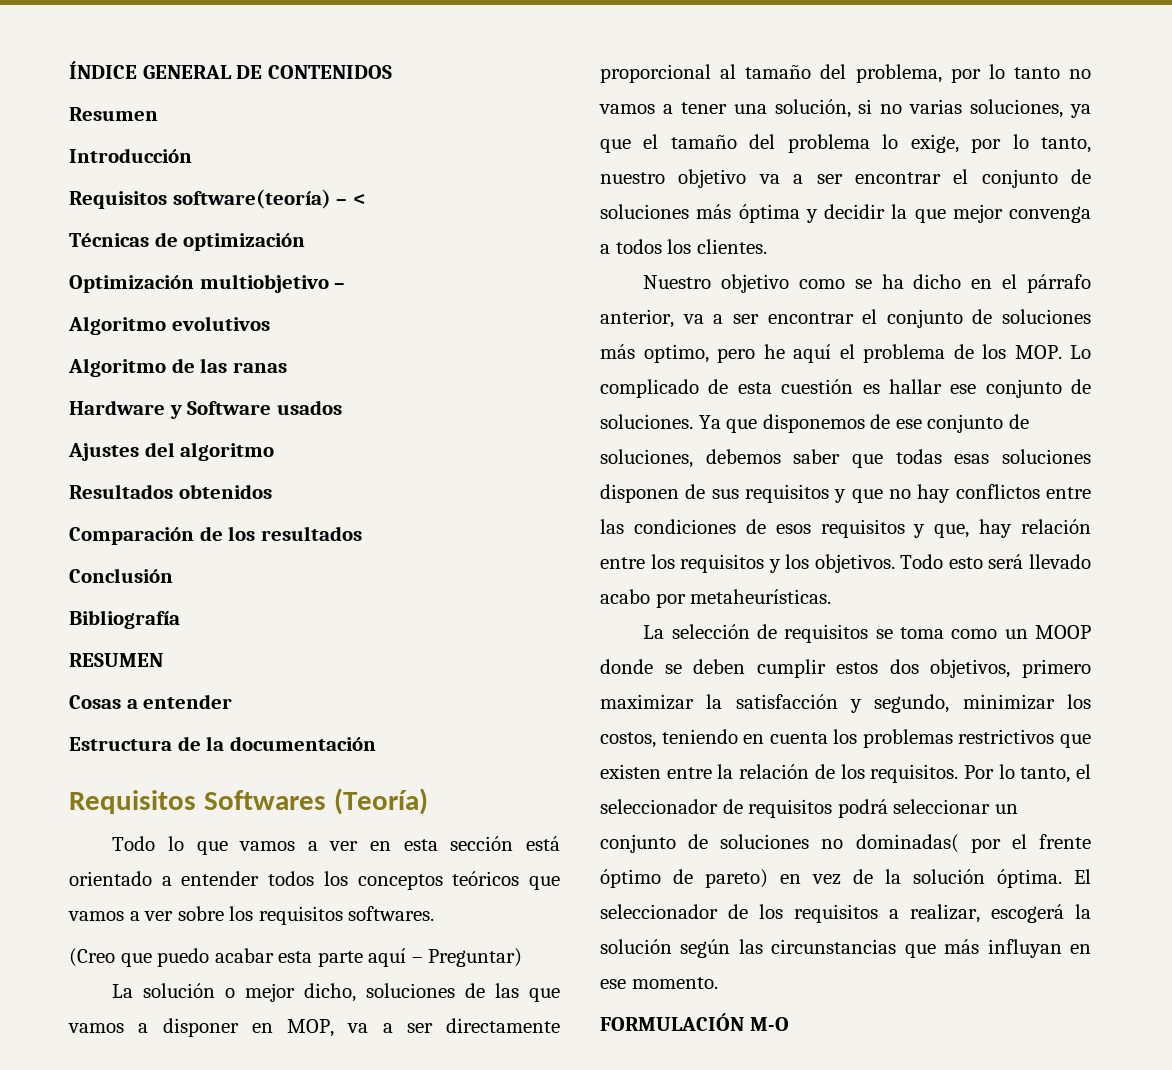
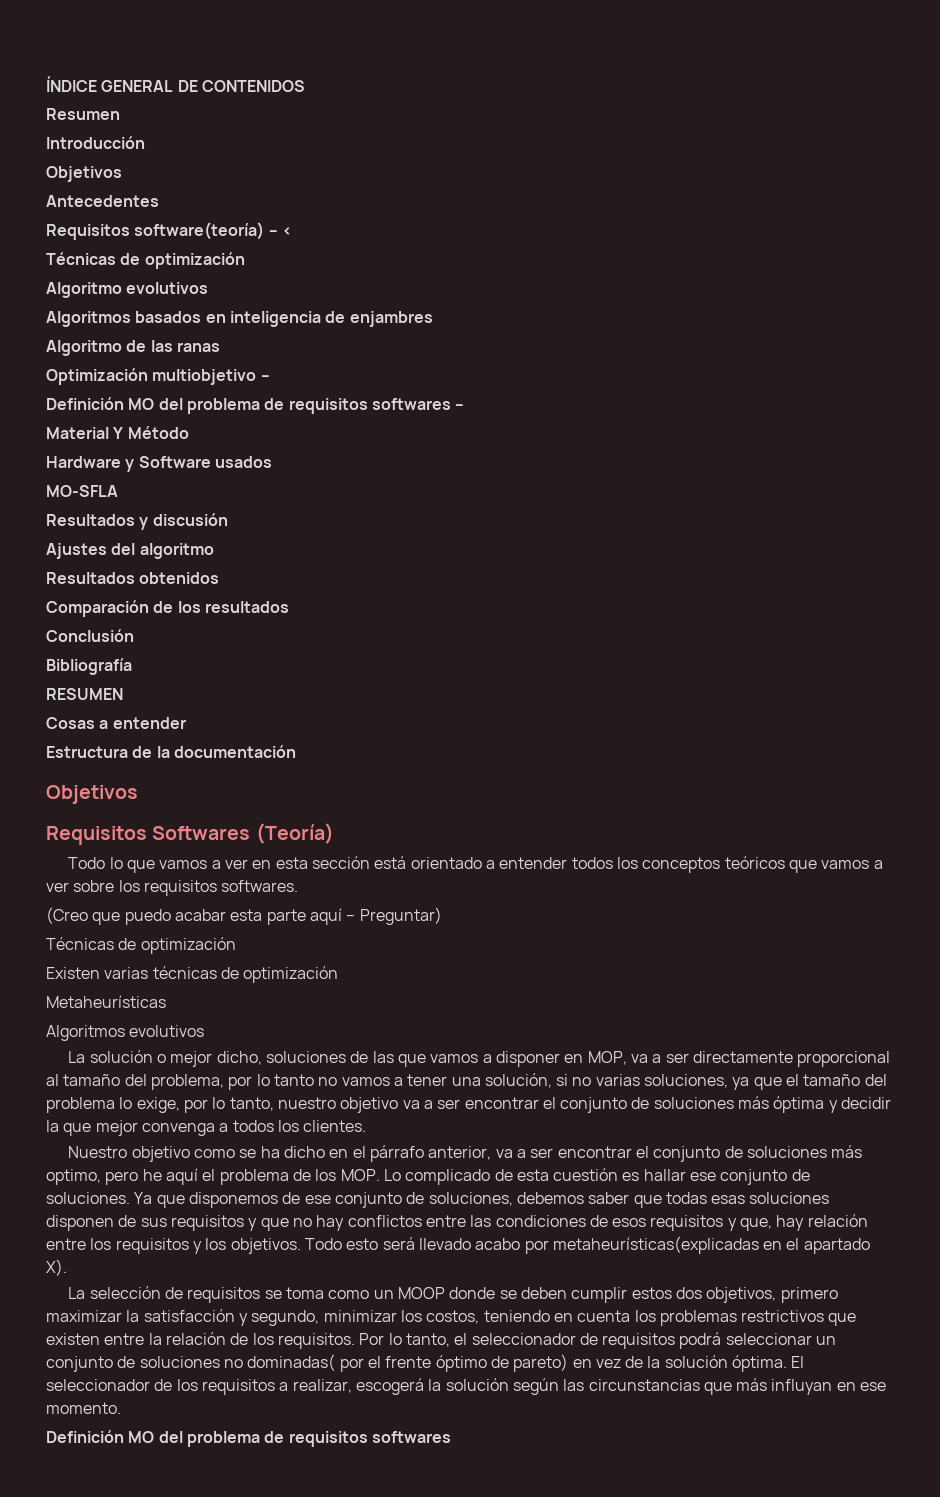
  Introducción
+ Objetivos
+ Antecedentes
- Optimización multiobjetivo –
+ Algoritmos basados en inteligencia de enjambres
  Algoritmo de las ranas
+ Optimización multiobjetivo –
+ Definición MO del problema de requisitos softwares –
+ Material Y Método
+ MO-SFLA
+ Resultados y discusión
  Estructura de la documentación
+ Objetivos
  (Creo que puedo acabar esta parte aquí – Preguntar)
+ Técnicas de optimización
+ Existen varias técnicas de optimización
+ Metaheurísticas
+ Algoritmos evolutivos
- Todo esto será llevado acabo por metaheurísticas.
+ Todo esto será llevado acabo por metaheurísticas(explicadas en el apartado X).
  El seleccionador de los requisitos a realizar, escogerá la solución según las circunstancias que más influyan en ese momento.
- FORMULACIÓN M-O
+ Definición MO del problema de requisitos softwares

